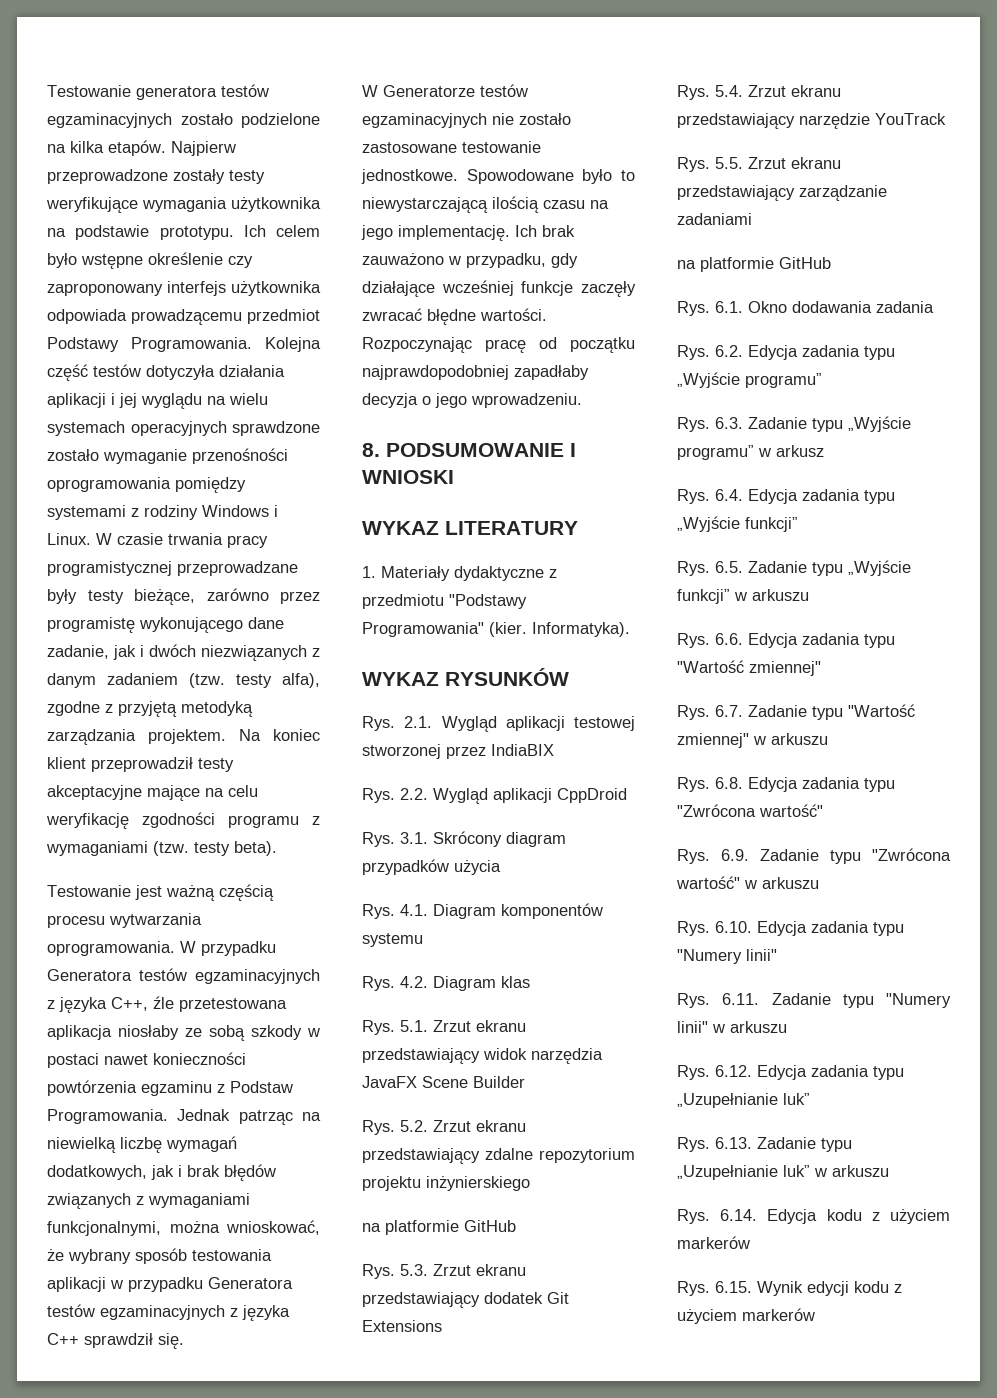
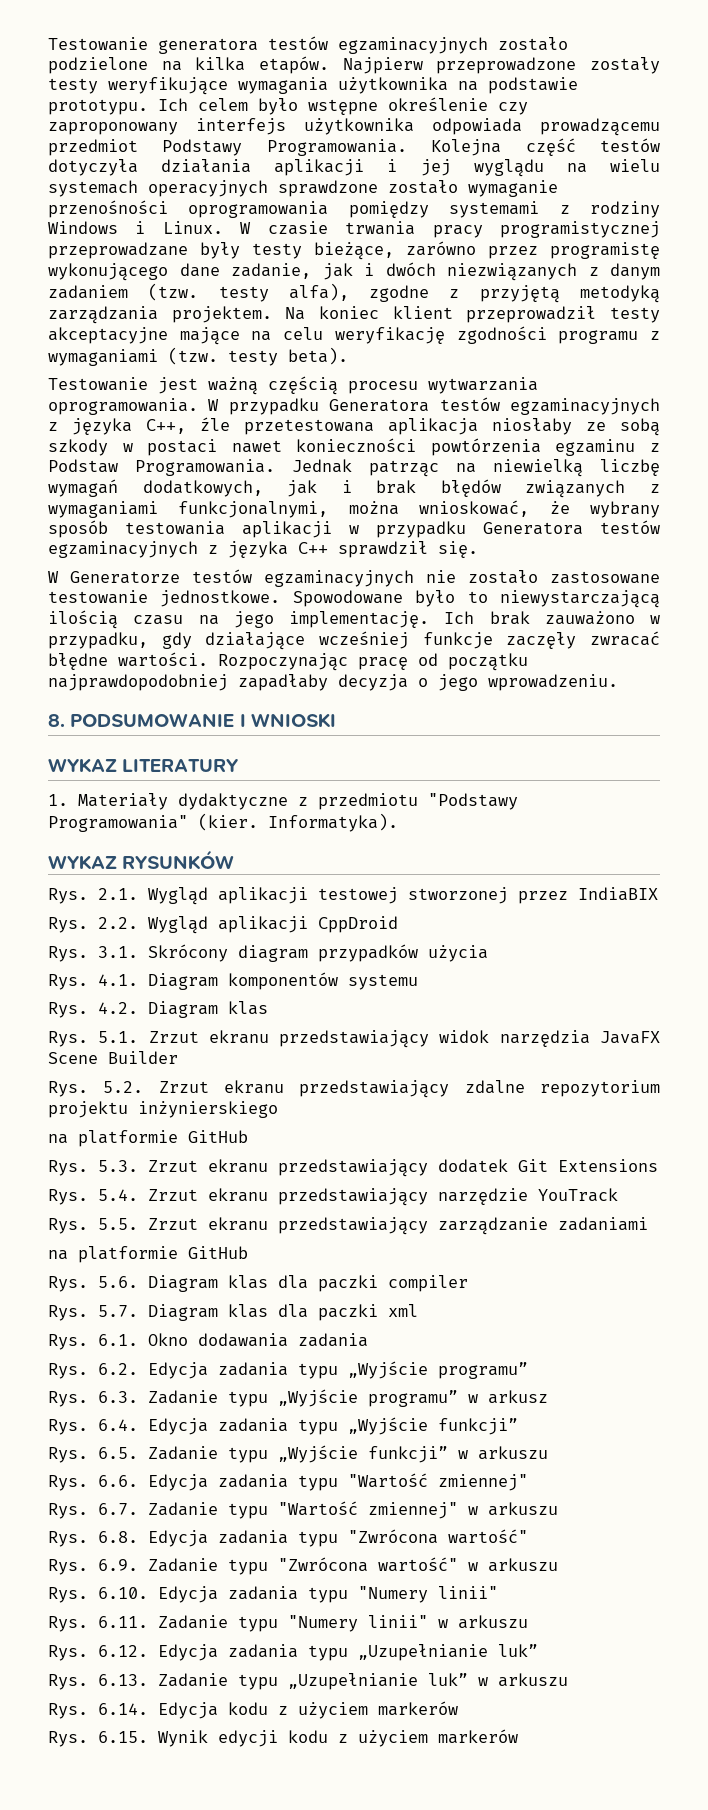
+ Rys. 5.6. Diagram klas dla paczki compiler
+ Rys. 5.7. Diagram klas dla paczki xml

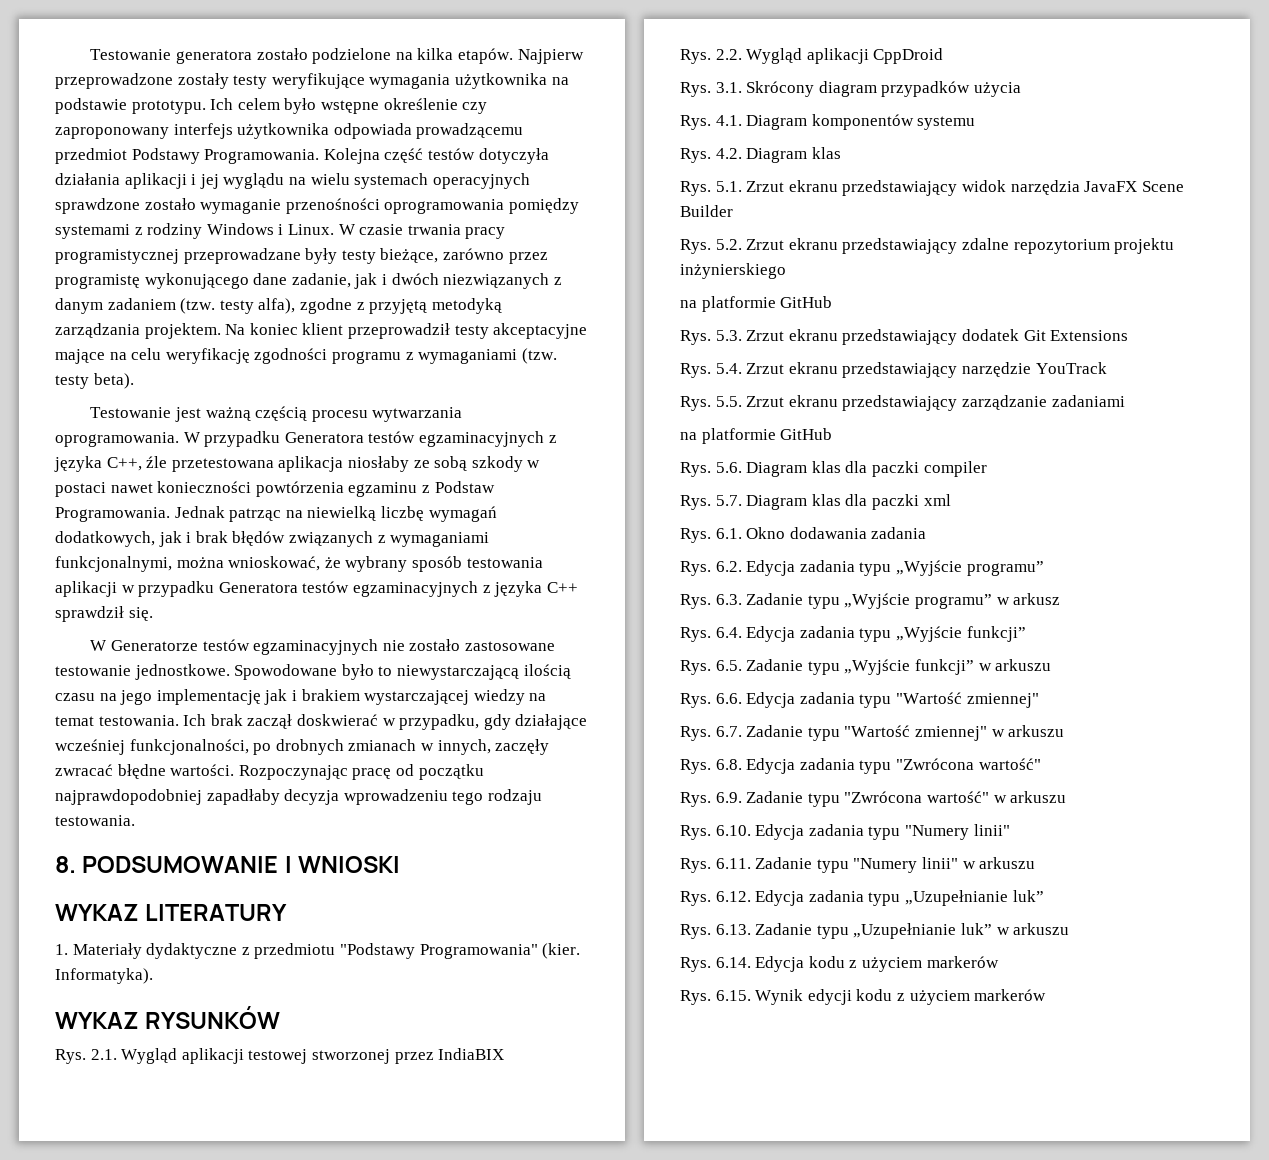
- Testowanie generatora testów egzaminacyjnych zostało podzielone na kilka etapów.
+ Testowanie generatora zostało podzielone na kilka etapów.
- Spowodowane było to niewystarczającą ilością czasu na jego implementację. Ich brak zauważono w przypadku, gdy działające wcześniej funkcje zaczęły zwracać błędne wartości.
+ Spowodowane było to niewystarczającą ilością czasu na jego implementację jak i brakiem wystarczającej wiedzy na temat testowania. Ich brak zaczął doskwierać w przypadku, gdy działające wcześniej funkcjonalności, po drobnych zmianach w innych, zaczęły zwracać błędne wartości.
- Rozpoczynając pracę od początku najprawdopodobniej zapadłaby decyzja o jego wprowadzeniu.
+ Rozpoczynając pracę od początku najprawdopodobniej zapadłaby decyzja wprowadzeniu tego rodzaju testowania.

